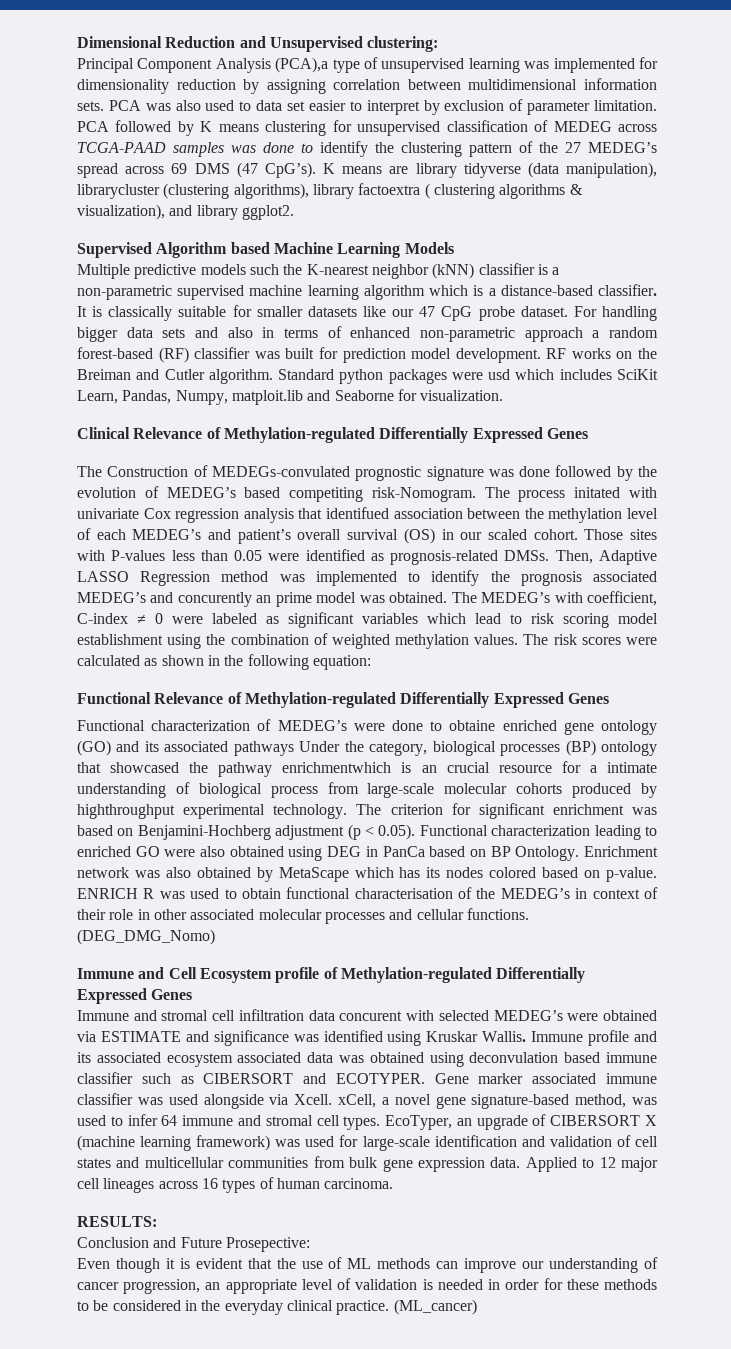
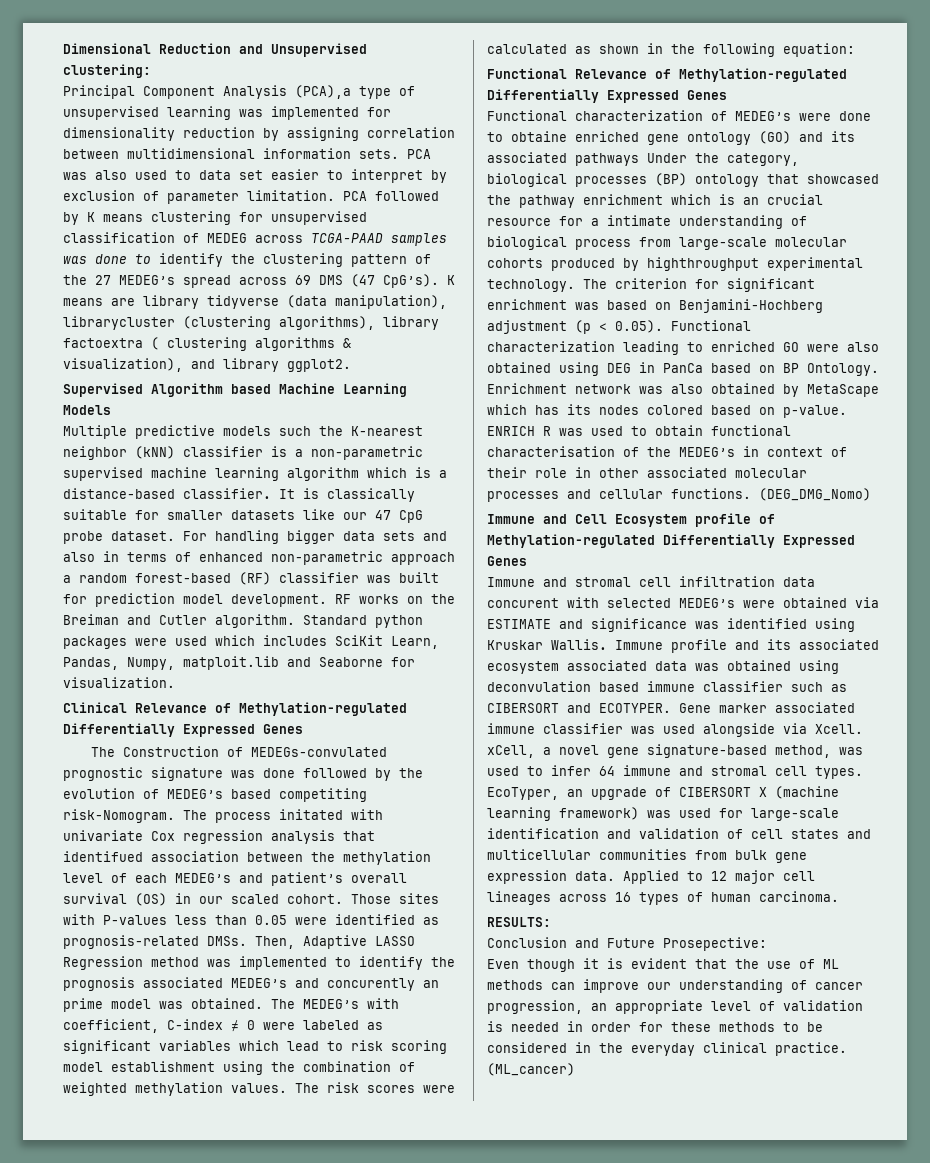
- Standard python packages were usd which includes SciKit Learn, Pandas, Numpy, matploit.lib and Seaborne for visualization.
+ Standard python packages were used which includes SciKit Learn, Pandas, Numpy, matploit.lib and Seaborne for visualization.
- Functional characterization of MEDEG’s were done to obtaine enriched gene ontology (GO) and its associated pathways Under the category, biological processes (BP) ontology that showcased the pathway enrichmentwhich is an crucial resource for a intimate understanding of biological process from large-scale molecular cohorts produced by highthroughput experimental technology.
+ Functional characterization of MEDEG’s were done to obtaine enriched gene ontology (GO) and its associated pathways Under the category, biological processes (BP) ontology that showcased the pathway enrichment which is an crucial resource for a intimate understanding of biological process from large-scale molecular cohorts produced by highthroughput experimental technology.

